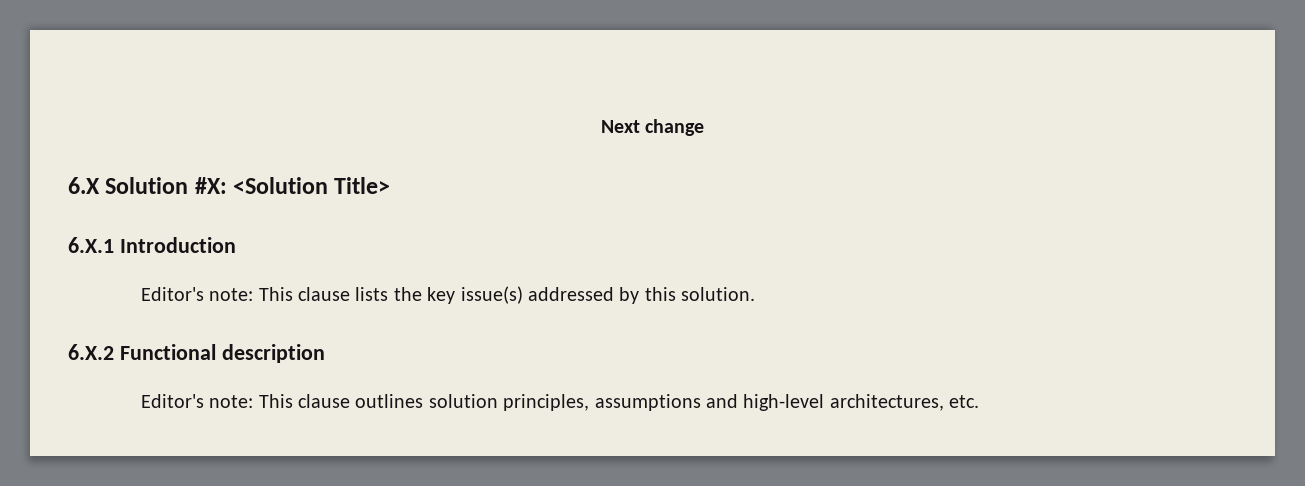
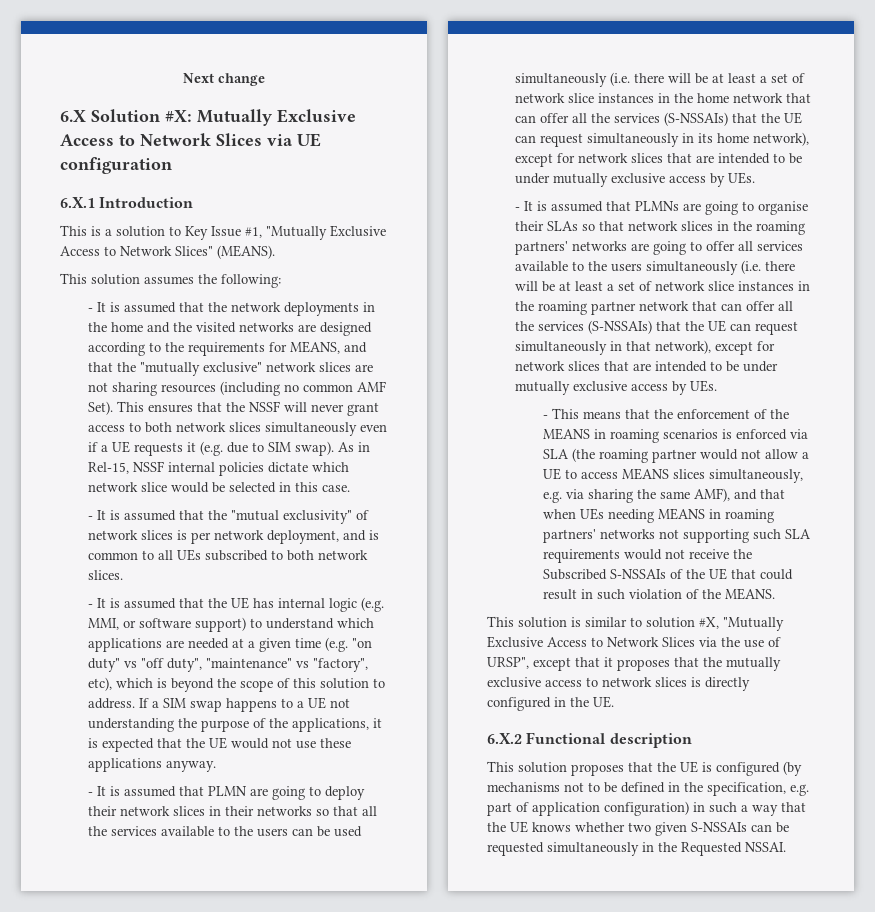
- 6.X Solution #X: <Solution Title>
+ 6.X Solution #X: Mutually Exclusive Access to Network Slices via UE configuration
  6.X.1 Introduction
- Editor's note: This clause lists the key issue(s) addressed by this solution.
+ This is a solution to Key Issue #1, "Mutually Exclusive Access to Network Slices" (MEANS).
+ This solution assumes the following:
+ - It is assumed that the network deployments in the home and the visited networks are designed according to the requirements for MEANS, and that the "mutually exclusive" network slices are not sharing resources (including no common AMF Set). This ensures that the NSSF will never grant access to both network slices simultaneously even if a UE requests it (e.g. due to SIM swap). As in Rel-15, NSSF internal policies dictate which network slice would be selected in this case.
+ - It is assumed that the "mutual exclusivity" of network slices is per network deployment, and is common to all UEs subscribed to both network slices.
+ - It is assumed that the UE has internal logic (e.g. MMI, or software support) to understand which applications are needed at a given time (e.g. "on duty" vs "off duty", "maintenance" vs "factory", etc), which is beyond the scope of this solution to address. If a SIM swap happens to a UE not understanding the purpose of the applications, it is expected that the UE would not use these applications anyway.
+ - It is assumed that PLMN are going to deploy their network slices in their networks so that all the services available to the users can be used simultaneously (i.e. there will be at least a set of network slice instances in the home network that can offer all the services (S-NSSAIs) that the UE can request simultaneously in its home network), except for network slices that are intended to be under mutually exclusive access by UEs.
+ - It is assumed that PLMNs are going to organise their SLAs so that network slices in the roaming partners' networks are going to offer all services available to the users simultaneously (i.e. there will be at least a set of network slice instances in the roaming partner network that can offer all the services (S-NSSAIs) that the UE can request simultaneously in that network), except for network slices that are intended to be under mutually exclusive access by UEs.
+ - This means that the enforcement of the MEANS in roaming scenarios is enforced via SLA (the roaming partner would not allow a UE to access MEANS slices simultaneously, e.g. via sharing the same AMF), and that when UEs needing MEANS in roaming partners' networks not supporting such SLA requirements would not receive the Subscribed S-NSSAIs of the UE that could result in such violation of the MEANS.
+ This solution is similar to solution #X, "Mutually Exclusive Access to Network Slices via the use of URSP", except that it proposes that the mutually exclusive access to network slices is directly configured in the UE.
  6.X.2 Functional description
- Editor's note: This clause outlines solution principles, assumptions and high-level architectures, etc.
+ This solution proposes that the UE is configured (by mechanisms not to be defined in the specification, e.g. part of application configuration) in such a way that the UE knows whether two given S-NSSAIs can be requested simultaneously in the Requested NSSAI.

